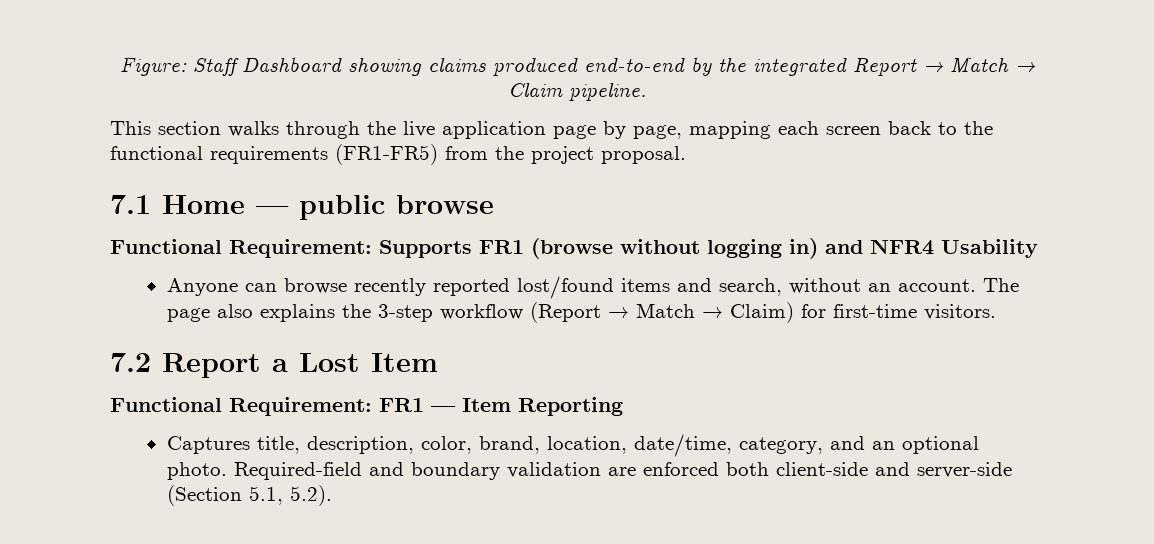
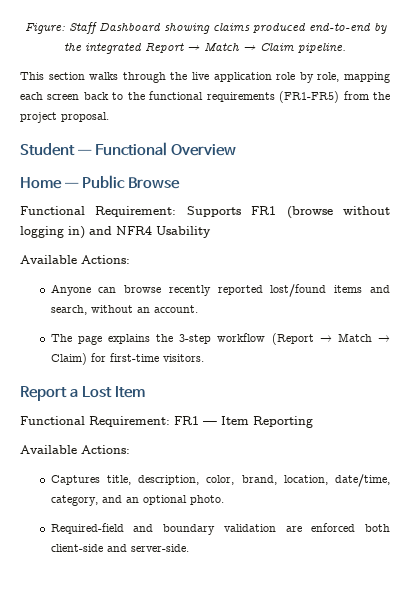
- This section walks through the live application page by page, mapping each screen back to the functional requirements (FR1-FR5) from the project proposal.
+ This section walks through the live application role by role, mapping each screen back to the functional requirements (FR1-FR5) from the project proposal.
- 7.1 Home — public browse
+ Student — Functional Overview
+ Home — Public Browse
  Functional Requirement: Supports FR1 (browse without logging in) and NFR4 Usability
+ Available Actions:
- Anyone can browse recently reported lost/found items and search, without an account. The page also explains the 3-step workflow (Report → Match → Claim) for first-time visitors.
+ Anyone can browse recently reported lost/found items and search, without an account.
+ The page explains the 3-step workflow (Report → Match → Claim) for first-time visitors.
- 7.2 Report a Lost Item
+ Report a Lost Item
  Functional Requirement: FR1 — Item Reporting
+ Available Actions:
- Captures title, description, color, brand, location, date/time, category, and an optional photo. Required-field and boundary validation are enforced both client-side and server-side (Section 5.1, 5.2).
+ Captures title, description, color, brand, location, date/time, category, and an optional photo.
+ Required-field and boundary validation are enforced both client-side and server-side.

